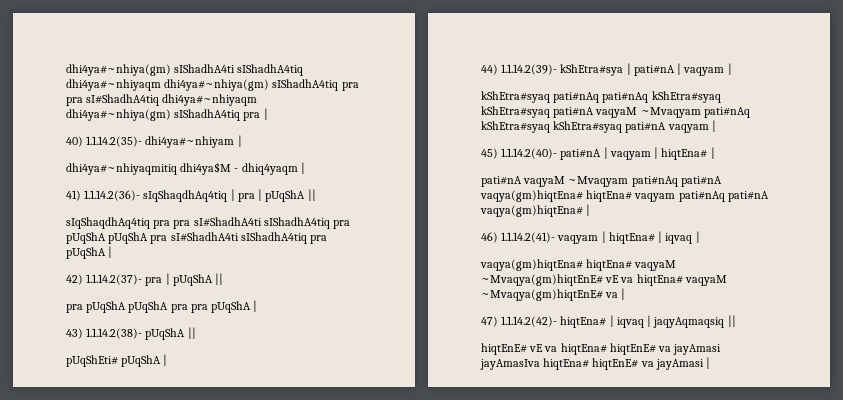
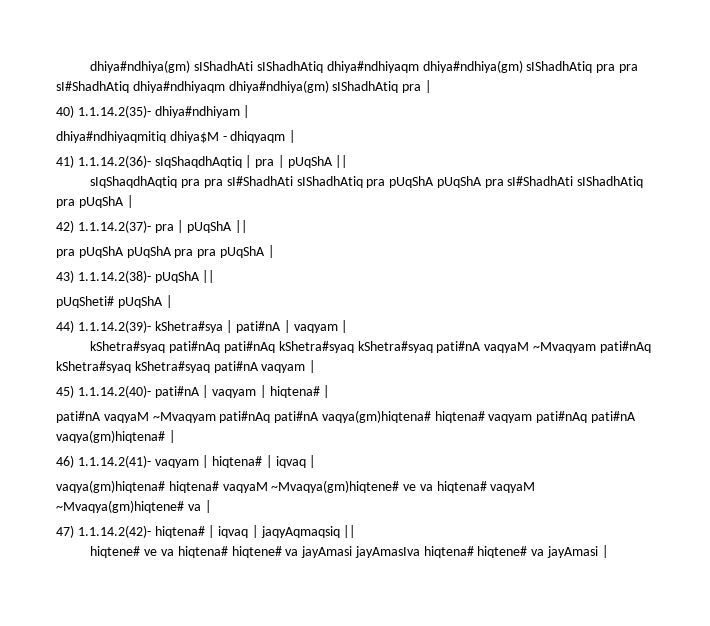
- dhi4ya#~nhiya(gm) sIShadhA4ti sIShadhA4tiq dhi4ya#~nhiyaqm dhi4ya#~nhiya(gm) sIShadhA4tiq pra pra sI#ShadhA4tiq dhi4ya#~nhiyaqm dhi4ya#~nhiya(gm) sIShadhA4tiq pra |
+ dhiya#ndhiya(gm) sIShadhAti sIShadhAtiq dhiya#ndhiyaqm dhiya#ndhiya(gm) sIShadhAtiq pra pra sI#ShadhAtiq dhiya#ndhiyaqm dhiya#ndhiya(gm) sIShadhAtiq pra |
- 40) 1.1.14.2(35)- dhi4ya#~nhiyam |
- dhi4ya#~nhiyaqmitiq dhi4ya$M - dhiq4yaqm |
+ 40) 1.1.14.2(35)- dhiya#ndhiyam |
+ dhiya#ndhiyaqmitiq dhiya$M - dhiqyaqm |
- 41) 1.1.14.2(36)- sIqShaqdhAq4tiq | pra | pUqShA ||
+ 41) 1.1.14.2(36)- sIqShaqdhAqtiq | pra | pUqShA ||
- sIqShaqdhAq4tiq pra pra sI#ShadhA4ti sIShadhA4tiq pra pUqShA pUqShA pra sI#ShadhA4ti sIShadhA4tiq pra pUqShA |
+ sIqShaqdhAqtiq pra pra sI#ShadhAti sIShadhAtiq pra pUqShA pUqShA pra sI#ShadhAti sIShadhAtiq pra pUqShA |
- pUqShEti# pUqShA |
+ pUqSheti# pUqShA |
- 44) 1.1.14.2(39)- kShEtra#sya | pati#nA | vaqyam |
+ 44) 1.1.14.2(39)- kShetra#sya | pati#nA | vaqyam |
- kShEtra#syaq pati#nAq pati#nAq kShEtra#syaq kShEtra#syaq pati#nA vaqyaM ~Mvaqyam pati#nAq kShEtra#syaq kShEtra#syaq pati#nA vaqyam |
+ kShetra#syaq pati#nAq pati#nAq kShetra#syaq kShetra#syaq pati#nA vaqyaM ~Mvaqyam pati#nAq kShetra#syaq kShetra#syaq pati#nA vaqyam |
- 45) 1.1.14.2(40)- pati#nA | vaqyam | hiqtEna# |
+ 45) 1.1.14.2(40)- pati#nA | vaqyam | hiqtena# |
- pati#nA vaqyaM ~Mvaqyam pati#nAq pati#nA vaqya(gm)hiqtEna# hiqtEna# vaqyam pati#nAq pati#nA vaqya(gm)hiqtEna# |
+ pati#nA vaqyaM ~Mvaqyam pati#nAq pati#nA vaqya(gm)hiqtena# hiqtena# vaqyam pati#nAq pati#nA vaqya(gm)hiqtena# |
- 46) 1.1.14.2(41)- vaqyam | hiqtEna# | iqvaq |
+ 46) 1.1.14.2(41)- vaqyam | hiqtena# | iqvaq |
- vaqya(gm)hiqtEna# hiqtEna# vaqyaM ~Mvaqya(gm)hiqtEnE# vE va hiqtEna# vaqyaM ~Mvaqya(gm)hiqtEnE# va |
+ vaqya(gm)hiqtena# hiqtena# vaqyaM ~Mvaqya(gm)hiqtene# ve va hiqtena# vaqyaM ~Mvaqya(gm)hiqtene# va |
- 47) 1.1.14.2(42)- hiqtEna# | iqvaq | jaqyAqmaqsiq ||
+ 47) 1.1.14.2(42)- hiqtena# | iqvaq | jaqyAqmaqsiq ||
- hiqtEnE# vE va hiqtEna# hiqtEnE# va jayAmasi jayAmasIva hiqtEna# hiqtEnE# va jayAmasi |
+ hiqtene# ve va hiqtena# hiqtene# va jayAmasi jayAmasIva hiqtena# hiqtene# va jayAmasi |

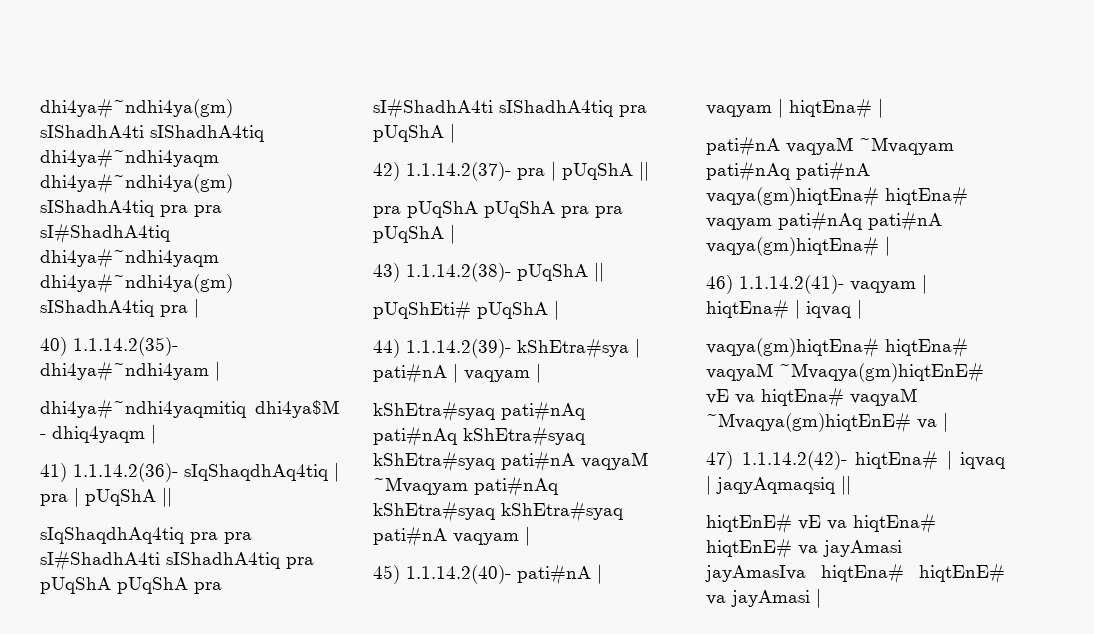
- dhiya#ndhiya(gm) sIShadhAti sIShadhAtiq dhiya#ndhiyaqm dhiya#ndhiya(gm) sIShadhAtiq pra pra sI#ShadhAtiq dhiya#ndhiyaqm dhiya#ndhiya(gm) sIShadhAtiq pra |
+ dhi4ya#~ndhi4ya(gm) sIShadhA4ti sIShadhA4tiq dhi4ya#~ndhi4yaqm dhi4ya#~ndhi4ya(gm) sIShadhA4tiq pra pra sI#ShadhA4tiq dhi4ya#~ndhi4yaqm dhi4ya#~ndhi4ya(gm) sIShadhA4tiq pra |
- 40) 1.1.14.2(35)- dhiya#ndhiyam |
- dhiya#ndhiyaqmitiq dhiya$M - dhiqyaqm |
+ 40) 1.1.14.2(35)- dhi4ya#~ndhi4yam |
+ dhi4ya#~ndhi4yaqmitiq dhi4ya$M - dhiq4yaqm |
- 41) 1.1.14.2(36)- sIqShaqdhAqtiq | pra | pUqShA ||
+ 41) 1.1.14.2(36)- sIqShaqdhAq4tiq | pra | pUqShA ||
- sIqShaqdhAqtiq pra pra sI#ShadhAti sIShadhAtiq pra pUqShA pUqShA pra sI#ShadhAti sIShadhAtiq pra pUqShA |
+ sIqShaqdhAq4tiq pra pra sI#ShadhA4ti sIShadhA4tiq pra pUqShA pUqShA pra sI#ShadhA4ti sIShadhA4tiq pra pUqShA |
- pUqSheti# pUqShA |
+ pUqShEti# pUqShA |
- 44) 1.1.14.2(39)- kShetra#sya | pati#nA | vaqyam |
+ 44) 1.1.14.2(39)- kShEtra#sya | pati#nA | vaqyam |
- kShetra#syaq pati#nAq pati#nAq kShetra#syaq kShetra#syaq pati#nA vaqyaM ~Mvaqyam pati#nAq kShetra#syaq kShetra#syaq pati#nA vaqyam |
+ kShEtra#syaq pati#nAq pati#nAq kShEtra#syaq kShEtra#syaq pati#nA vaqyaM ~Mvaqyam pati#nAq kShEtra#syaq kShEtra#syaq pati#nA vaqyam |
- 45) 1.1.14.2(40)- pati#nA | vaqyam | hiqtena# |
+ 45) 1.1.14.2(40)- pati#nA | vaqyam | hiqtEna# |
- pati#nA vaqyaM ~Mvaqyam pati#nAq pati#nA vaqya(gm)hiqtena# hiqtena# vaqyam pati#nAq pati#nA vaqya(gm)hiqtena# |
+ pati#nA vaqyaM ~Mvaqyam pati#nAq pati#nA vaqya(gm)hiqtEna# hiqtEna# vaqyam pati#nAq pati#nA vaqya(gm)hiqtEna# |
- 46) 1.1.14.2(41)- vaqyam | hiqtena# | iqvaq |
+ 46) 1.1.14.2(41)- vaqyam | hiqtEna# | iqvaq |
- vaqya(gm)hiqtena# hiqtena# vaqyaM ~Mvaqya(gm)hiqtene# ve va hiqtena# vaqyaM ~Mvaqya(gm)hiqtene# va |
+ vaqya(gm)hiqtEna# hiqtEna# vaqyaM ~Mvaqya(gm)hiqtEnE# vE va hiqtEna# vaqyaM ~Mvaqya(gm)hiqtEnE# va |
- 47) 1.1.14.2(42)- hiqtena# | iqvaq | jaqyAqmaqsiq ||
+ 47) 1.1.14.2(42)- hiqtEna# | iqvaq | jaqyAqmaqsiq ||
- hiqtene# ve va hiqtena# hiqtene# va jayAmasi jayAmasIva hiqtena# hiqtene# va jayAmasi |
+ hiqtEnE# vE va hiqtEna# hiqtEnE# va jayAmasi jayAmasIva hiqtEna# hiqtEnE# va jayAmasi |

